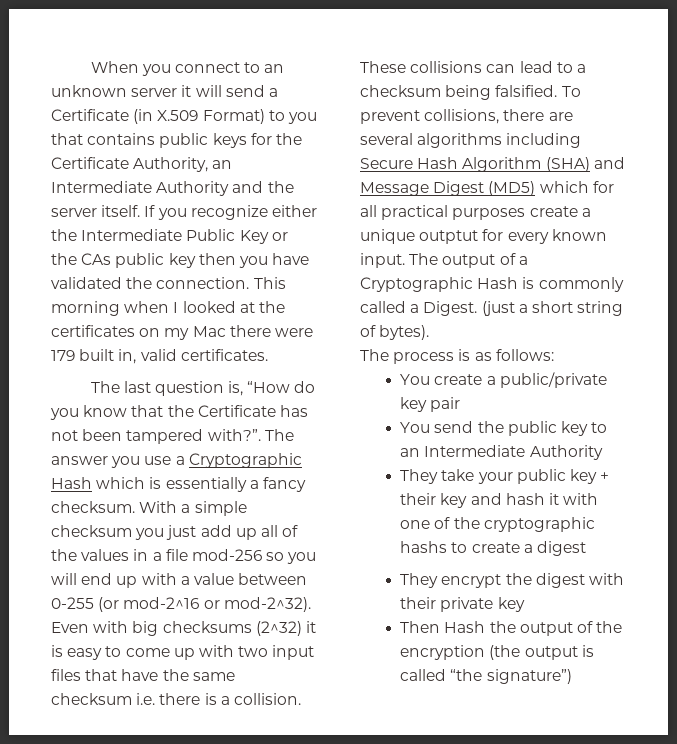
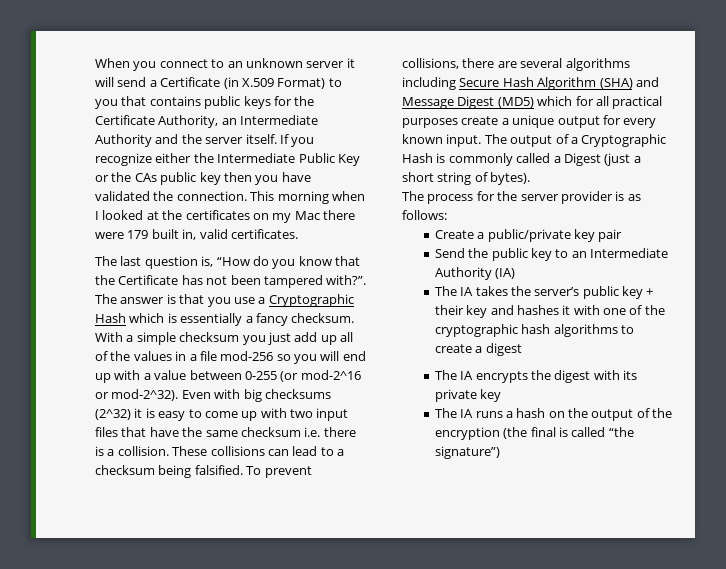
- The answer you use a Cryptographic Hash which is essentially a fancy checksum.
+ The answer is that you use a Cryptographic Hash which is essentially a fancy checksum.
- To prevent collisions, there are several algorithms including Secure Hash Algorithm (SHA) and Message Digest (MD5) which for all practical purposes create a unique outptut for every known input.
+ To prevent collisions, there are several algorithms including Secure Hash Algorithm (SHA) and Message Digest (MD5) which for all practical purposes create a unique output for every known input.
- The output of a Cryptographic Hash is commonly called a Digest. (just a short string of bytes).
+ The output of a Cryptographic Hash is commonly called a Digest (just a short string of bytes).
- The process is as follows:
+ The process for the server provider is as follows:
- You create a public/private key pair
+ Create a public/private key pair
- You send the public key to an Intermediate Authority
- They take your public key + their key and hash it with one of the cryptographic hashs to create a digest
+ Send the public key to an Intermediate Authority (IA)
+ The IA takes the server’s public key + their key and hashes it with one of the cryptographic hash algorithms to create a digest
- They encrypt the digest with their private key
+ The IA encrypts the digest with its private key
- Then Hash the output of the encryption (the output is called “the signature”)
+ The IA runs a hash on the output of the encryption (the final is called “the signature”)

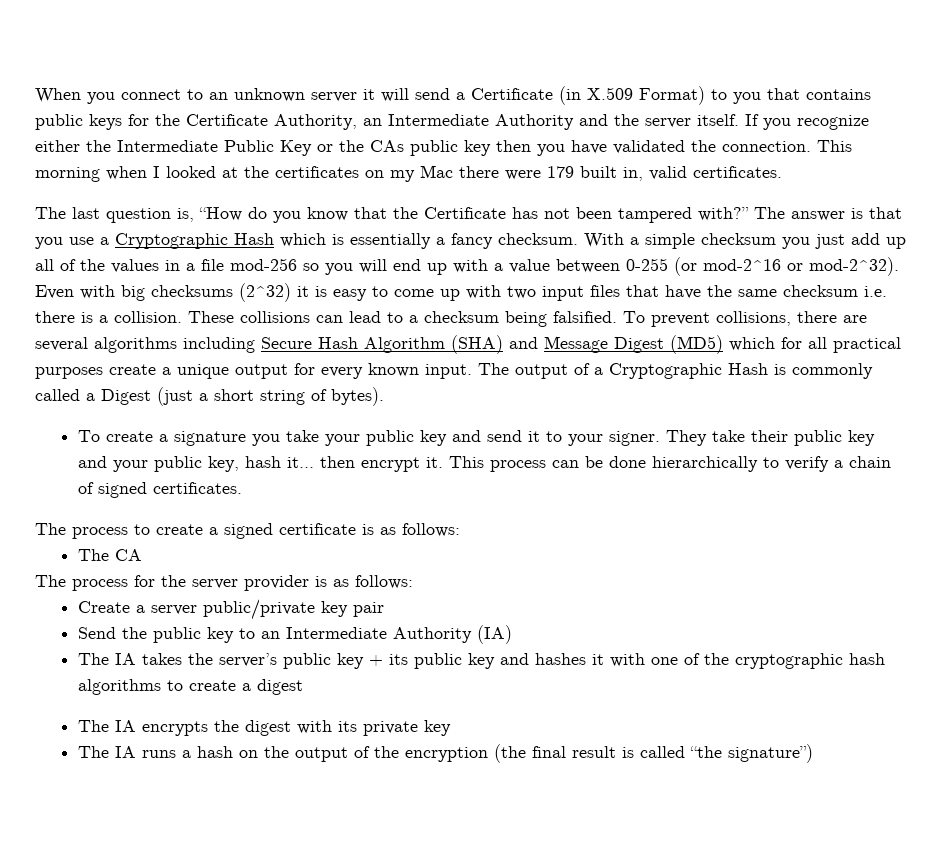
- The last question is, “How do you know that the Certificate has not been tampered with?”.
+ The last question is, “How do you know that the Certificate has not been tampered with?”
+ To create a signature you take your public key and send it to your signer. They take their public key and your public key, hash it… then encrypt it. This process can be done hierarchically to verify a chain of signed certificates.
+ The process to create a signed certificate is as follows:
+ The CA
- Create a public/private key pair
+ Create a server public/private key pair
- The IA takes the server’s public key + their key and hashes it with one of the cryptographic hash algorithms to create a digest
+ The IA takes the server’s public key + its public key and hashes it with one of the cryptographic hash algorithms to create a digest
- The IA runs a hash on the output of the encryption (the final is called “the signature”)
+ The IA runs a hash on the output of the encryption (the final result is called “the signature”)

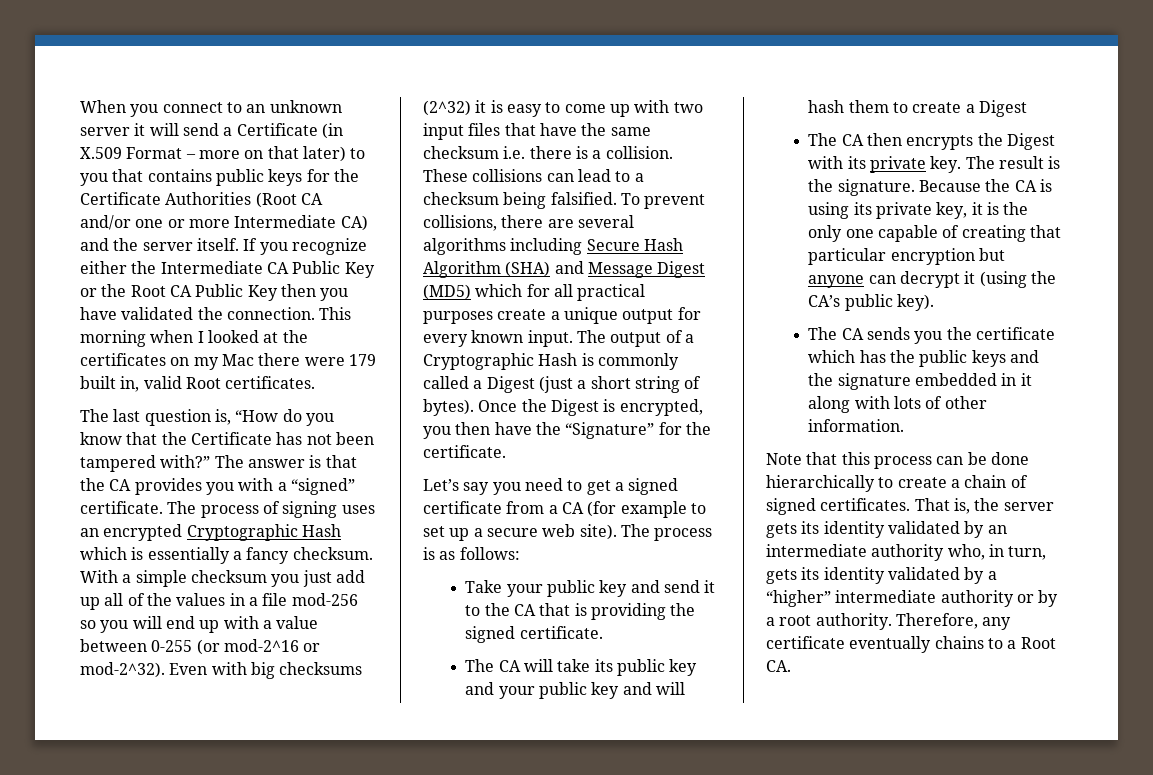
- When you connect to an unknown server it will send a Certificate (in X.509 Format) to you that contains public keys for the Certificate Authority, an Intermediate Authority and the server itself.
+ When you connect to an unknown server it will send a Certificate (in X.509 Format – more on that later) to you that contains public keys for the Certificate Authorities (Root CA and/or one or more Intermediate CA) and the server itself.
- If you recognize either the Intermediate Public Key or the CAs public key then you have validated the connection.
+ If you recognize either the Intermediate CA Public Key or the Root CA Public Key then you have validated the connection.
- This morning when I looked at the certificates on my Mac there were 179 built in, valid certificates.
+ This morning when I looked at the certificates on my Mac there were 179 built in, valid Root certificates.
- The answer is that you use a Cryptographic Hash which is essentially a fancy checksum.
+ The answer is that the CA provides you with a “signed” certificate. The process of signing uses an encrypted Cryptographic Hash which is essentially a fancy checksum.
- The output of a Cryptographic Hash is commonly called a Digest (just a short string of bytes).
- To create a signature you take your public key and send it to your signer. They take their public key and your public key, hash it… then encrypt it. This process can be done hierarchically to verify a chain of signed certificates.
- The process to create a signed certificate is as follows:
- The CA
- The process for the server provider is as follows:
- Create a server public/private key pair
- Send the public key to an Intermediate Authority (IA)
- The IA takes the server’s public key + its public key and hashes it with one of the cryptographic hash algorithms to create a digest
- The IA encrypts the digest with its private key
- The IA runs a hash on the output of the encryption (the final result is called “the signature”)
+ The output of a Cryptographic Hash is commonly called a Digest (just a short string of bytes). Once the Digest is encrypted, you then have the “Signature” for the certificate.
+ Let’s say you need to get a signed certificate from a CA (for example to set up a secure web site). The process is as follows:
+ Take your public key and send it to the CA that is providing the signed certificate.
+ The CA will take its public key and your public key and will hash them to create a Digest
+ The CA then encrypts the Digest with its private key. The result is the signature. Because the CA is using its private key, it is the only one capable of creating that particular encryption but anyone can decrypt it (using the CA’s public key).
+ The CA sends you the certificate which has the public keys and the signature embedded in it along with lots of other information.
+ Note that this process can be done hierarchically to create a chain of signed certificates. That is, the server gets its identity validated by an intermediate authority who, in turn, gets its identity validated by a “higher” intermediate authority or by a root authority. Therefore, any certificate eventually chains to a Root CA.

